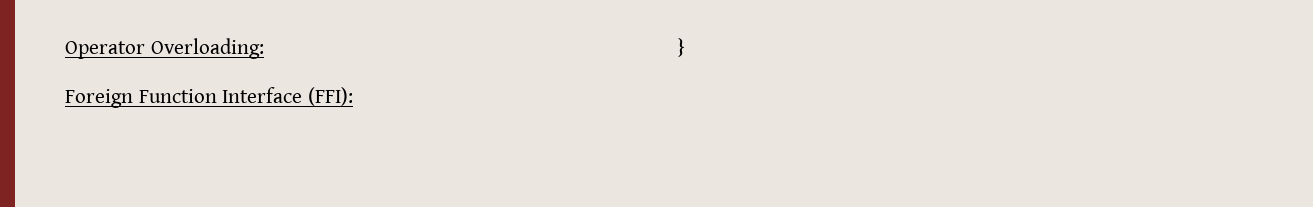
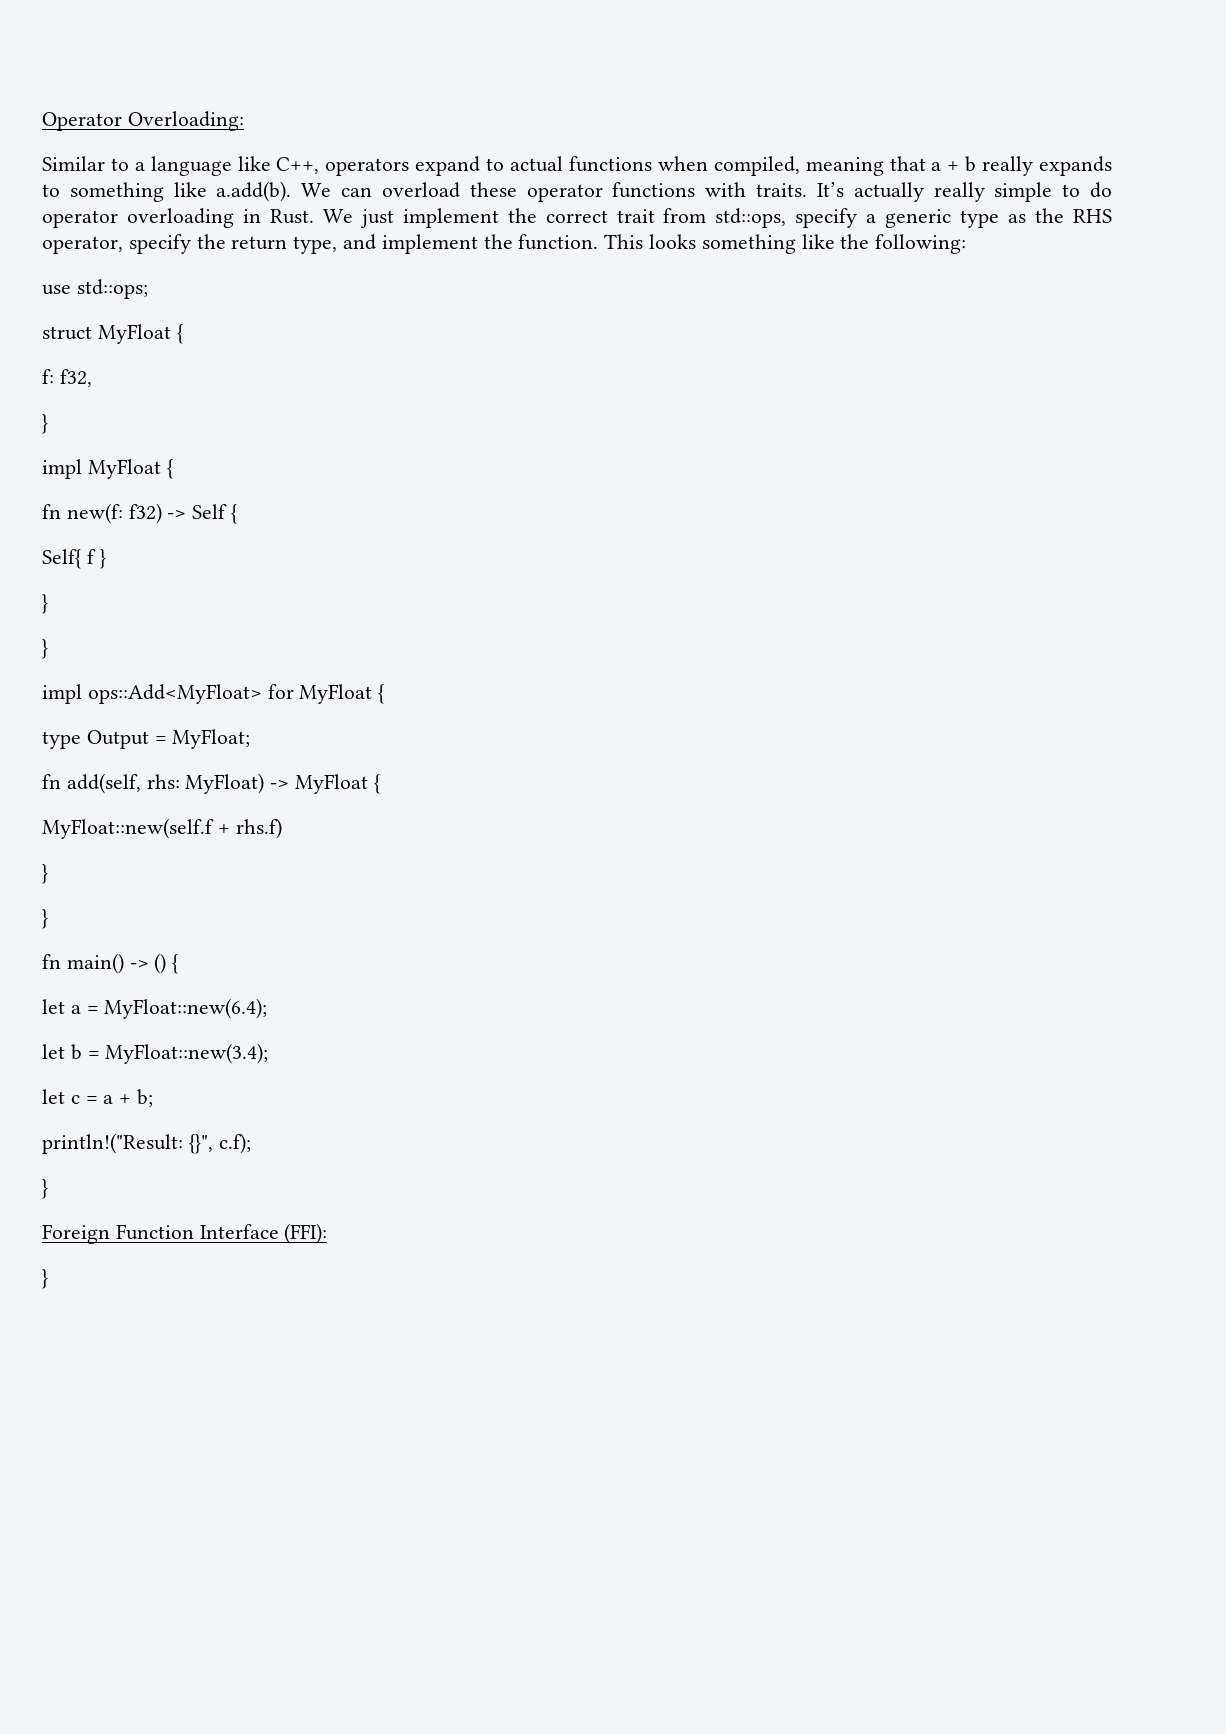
+ Similar to a language like C++, operators expand to actual functions when compiled, meaning that a + b really expands to something like a.add(b). We can overload these operator functions with traits. It’s actually really simple to do operator overloading in Rust. We just implement the correct trait from std::ops, specify a generic type as the RHS operator, specify the return type, and implement the function. This looks something like the following:
+ use std::ops;
+ struct MyFloat {
+ f: f32,
+ }
+ impl MyFloat {
+ fn new(f: f32) -> Self {
+ Self{ f }
+ }
+ }
+ impl ops::Add<MyFloat> for MyFloat {
+ type Output = MyFloat;
+ fn add(self, rhs: MyFloat) -> MyFloat {
+ MyFloat::new(self.f + rhs.f)
+ }
+ }
+ fn main() -> () {
+ let a = MyFloat::new(6.4);
+ let b = MyFloat::new(3.4);
+ let c = a + b;
+ println!("Result: {}", c.f);
+ }

